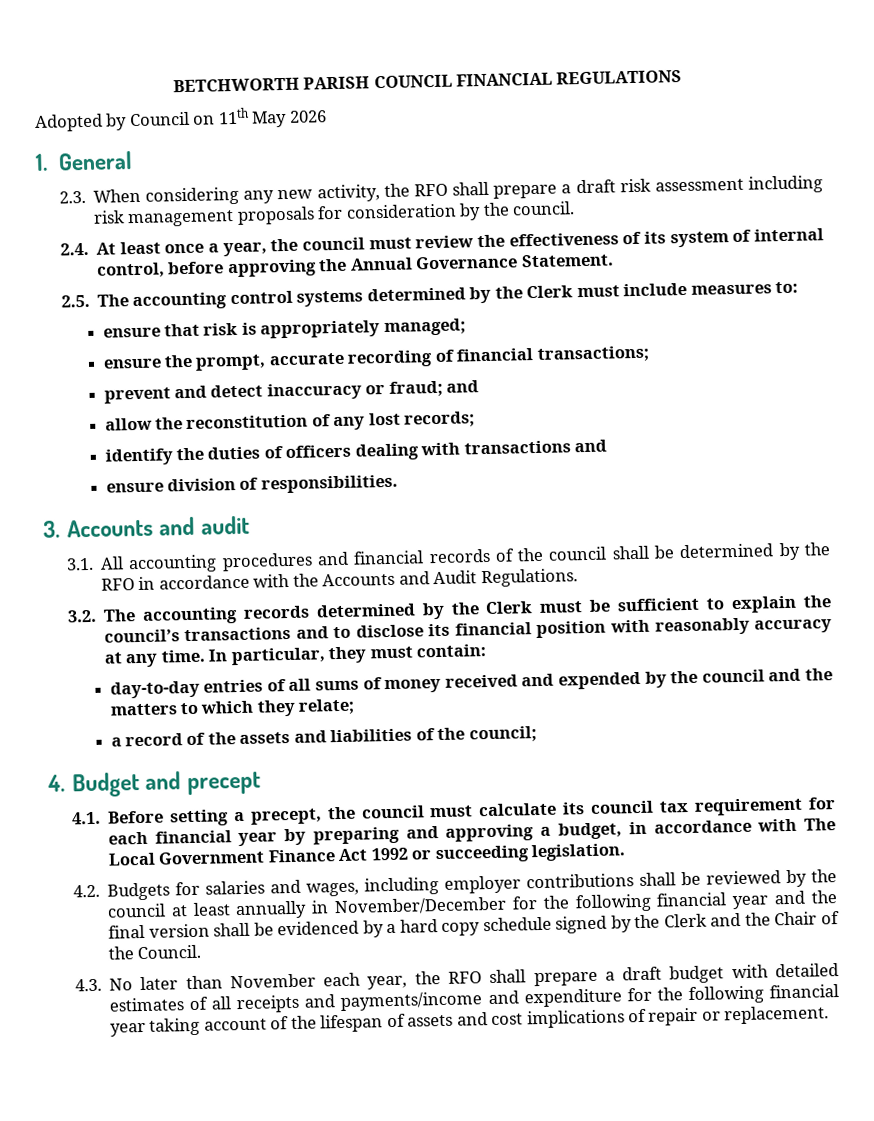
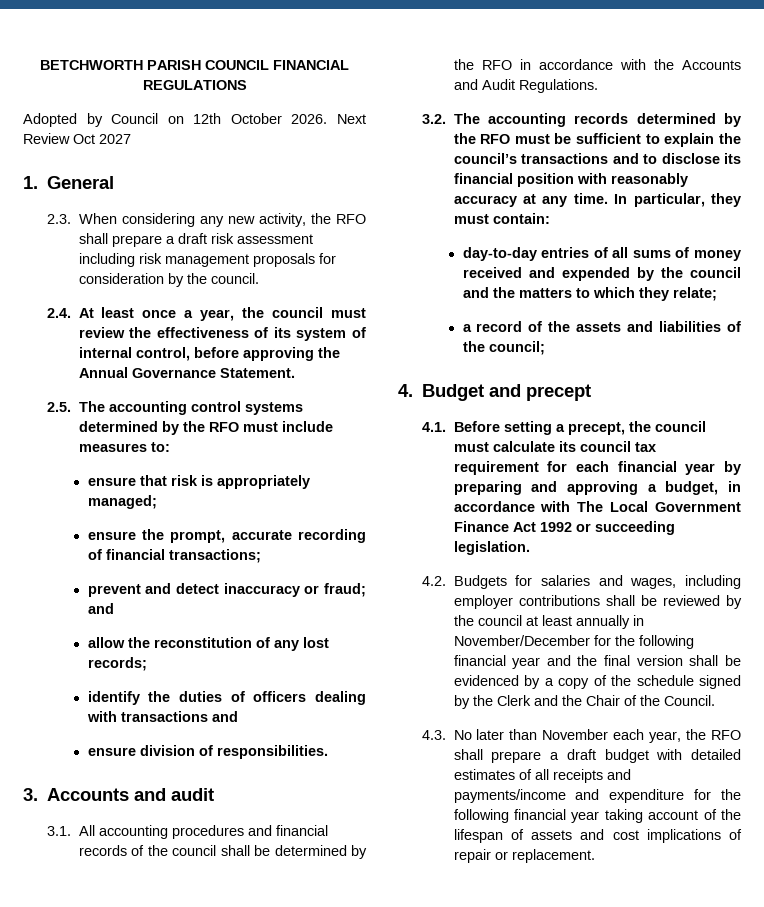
- Adopted by Council on 11th May 2026
+ Adopted by Council on 12th October 2026. Next Review Oct 2027
- 2.5. The accounting control systems determined by the Clerk must include measures to:
+ 2.5. The accounting control systems determined by the RFO must include measures to:
- 3.2. The accounting records determined by the Clerk must be sufficient to explain the council’s transactions and to disclose its financial position with reasonably accuracy at any time.
+ 3.2. The accounting records determined by the RFO must be sufficient to explain the council’s transactions and to disclose its financial position with reasonably accuracy at any time.
- 4.2. Budgets for salaries and wages, including employer contributions shall be reviewed by the council at least annually in November/December for the following financial year and the final version shall be evidenced by a hard copy schedule signed by the Clerk and the Chair of the Council.
+ 4.2. Budgets for salaries and wages, including employer contributions shall be reviewed by the council at least annually in November/December for the following financial year and the final version shall be evidenced by a copy of the schedule signed by the Clerk and the Chair of the Council.

